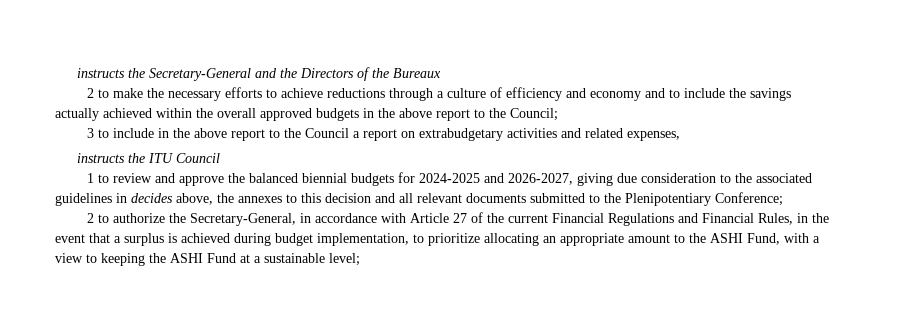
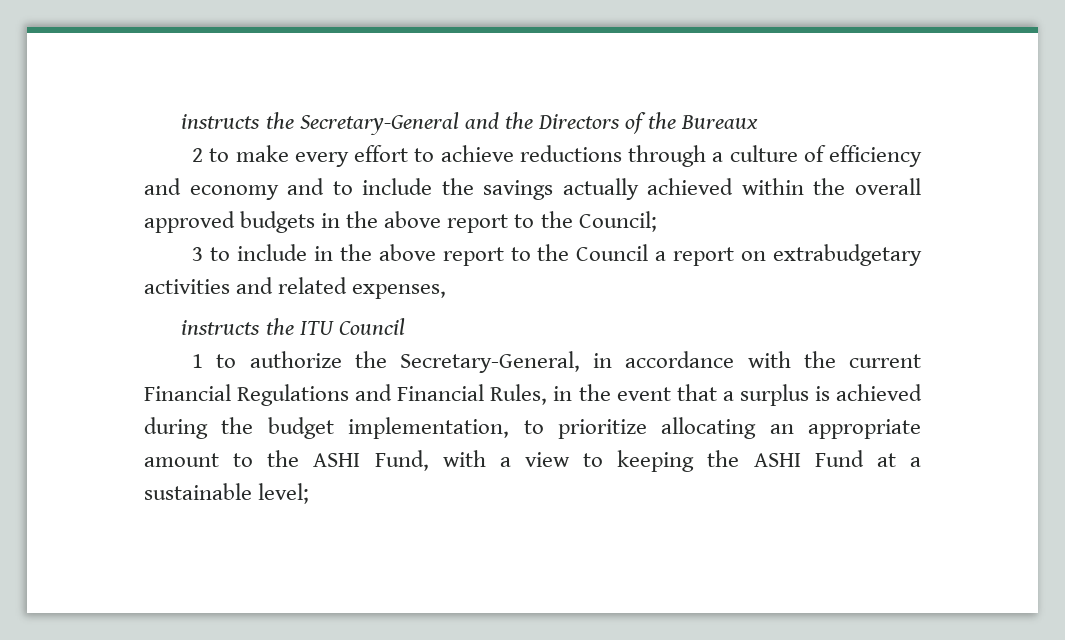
- 2 to make the necessary efforts to achieve reductions through a culture of efficiency and economy and to include the savings actually achieved within the overall approved budgets in the above report to the Council;
+ 2 to make every effort to achieve reductions through a culture of efficiency and economy and to include the savings actually achieved within the overall approved budgets in the above report to the Council;
- 1 to review and approve the balanced biennial budgets for 2024-2025 and 2026-2027, giving due consideration to the associated guidelines in decides above, the annexes to this decision and all relevant documents submitted to the Plenipotentiary Conference;
- 2 to authorize the Secretary-General, in accordance with Article 27 of the current Financial Regulations and Financial Rules, in the event that a surplus is achieved during budget implementation, to prioritize allocating an appropriate amount to the ASHI Fund, with a view to keeping the ASHI Fund at a sustainable level;
+ 1 to authorize the Secretary-General, in accordance with the current Financial Regulations and Financial Rules, in the event that a surplus is achieved during the budget implementation, to prioritize allocating an appropriate amount to the ASHI Fund, with a view to keeping the ASHI Fund at a sustainable level;

